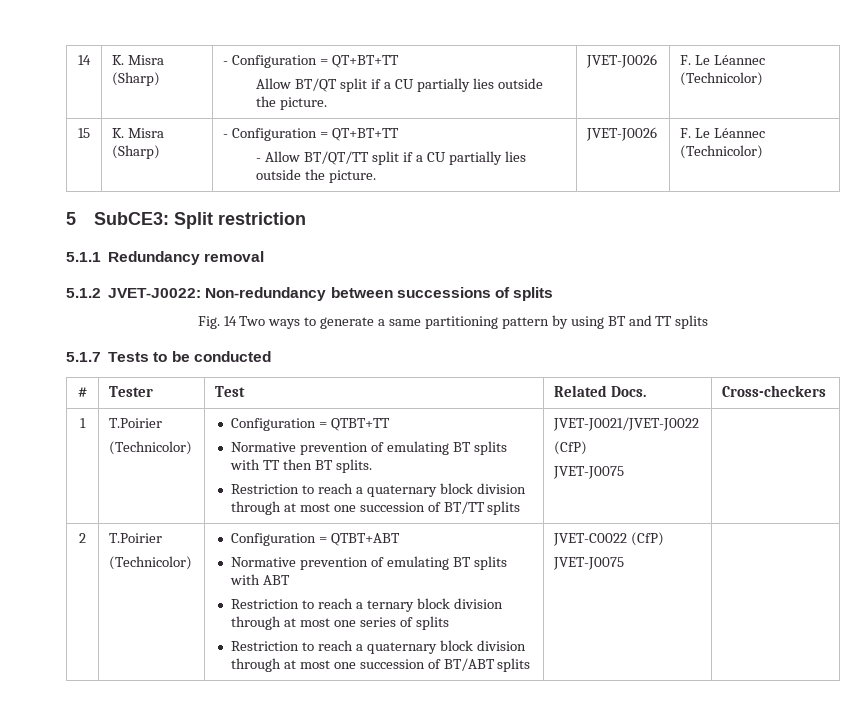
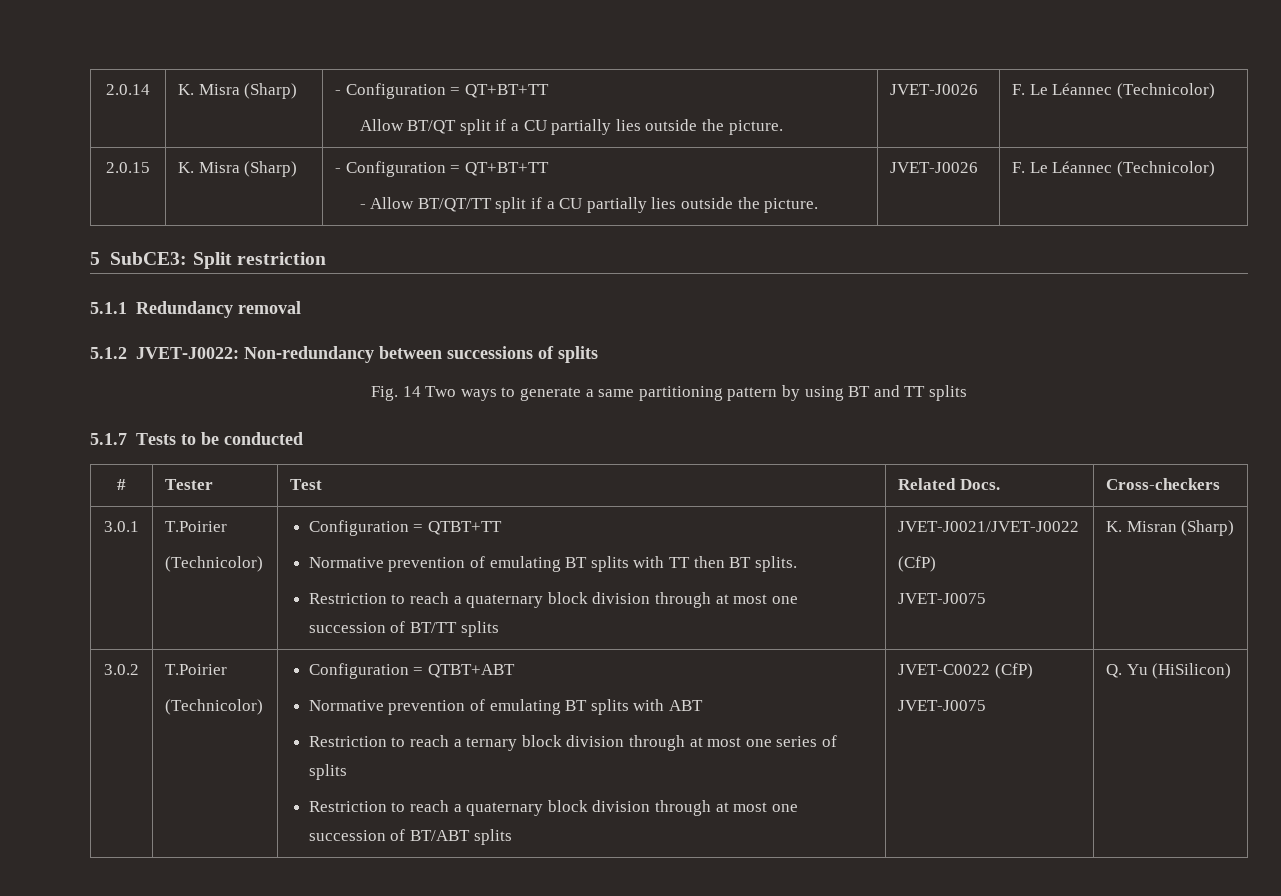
- 14 | K. Misra (Sharp) | - Configuration = QT+BT+TT
+ 2.0.14 | K. Misra (Sharp) | - Configuration = QT+BT+TT
- 15 | K. Misra (Sharp) | - Configuration = QT+BT+TT
+ 2.0.15 | K. Misra (Sharp) | - Configuration = QT+BT+TT
- 1 | T.Poirier
+ 3.0.1 | T.Poirier
  (Technicolor) | Configuration = QTBT+TT
  Normative prevention of emulating BT splits with TT then BT splits.
  Restriction to reach a quaternary block division through at most one succession of BT/TT splits | JVET-J0021/JVET-J0022
  (CfP)
- JVET-J0075 |
- 2
+ JVET-J0075 | K. Misran (Sharp)
+ 3.0.2
+ Q. Yu (HiSilicon)

